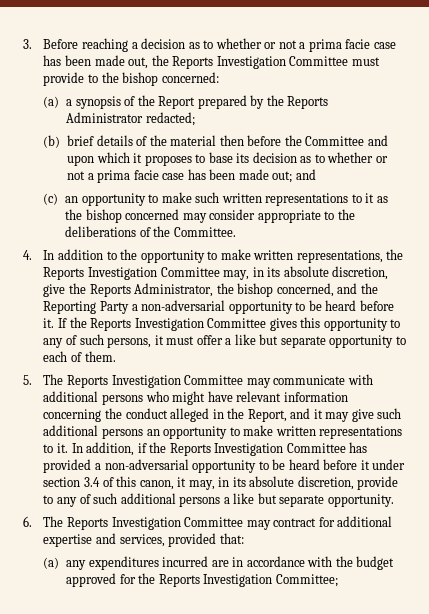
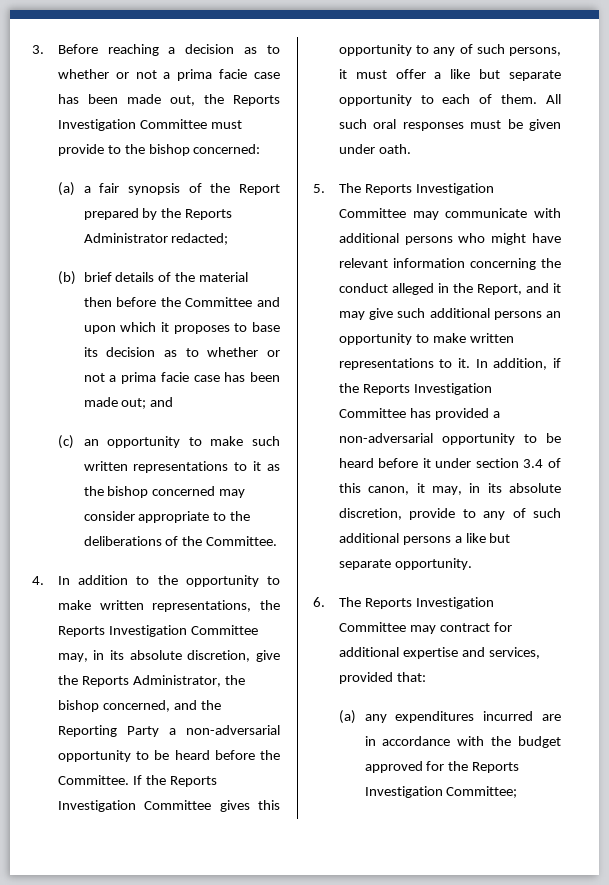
- (a) a synopsis of the Report prepared by the Reports Administrator redacted;
+ (a) a fair synopsis of the Report prepared by the Reports Administrator redacted;
- 4. In addition to the opportunity to make written representations, the Reports Investigation Committee may, in its absolute discretion, give the Reports Administrator, the bishop concerned, and the Reporting Party a non-adversarial opportunity to be heard before it.
+ 4. In addition to the opportunity to make written representations, the Reports Investigation Committee may, in its absolute discretion, give the Reports Administrator, the bishop concerned, and the Reporting Party a non-adversarial opportunity to be heard before the Committee.
+ All such oral responses must be given under oath.

